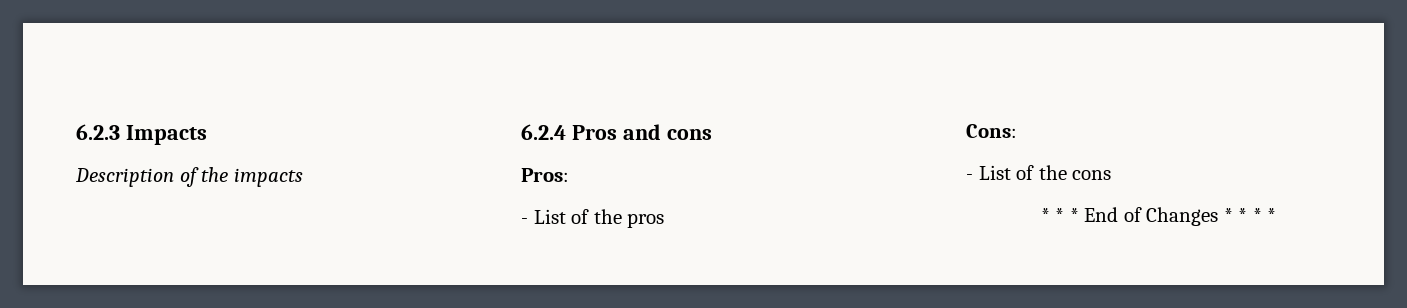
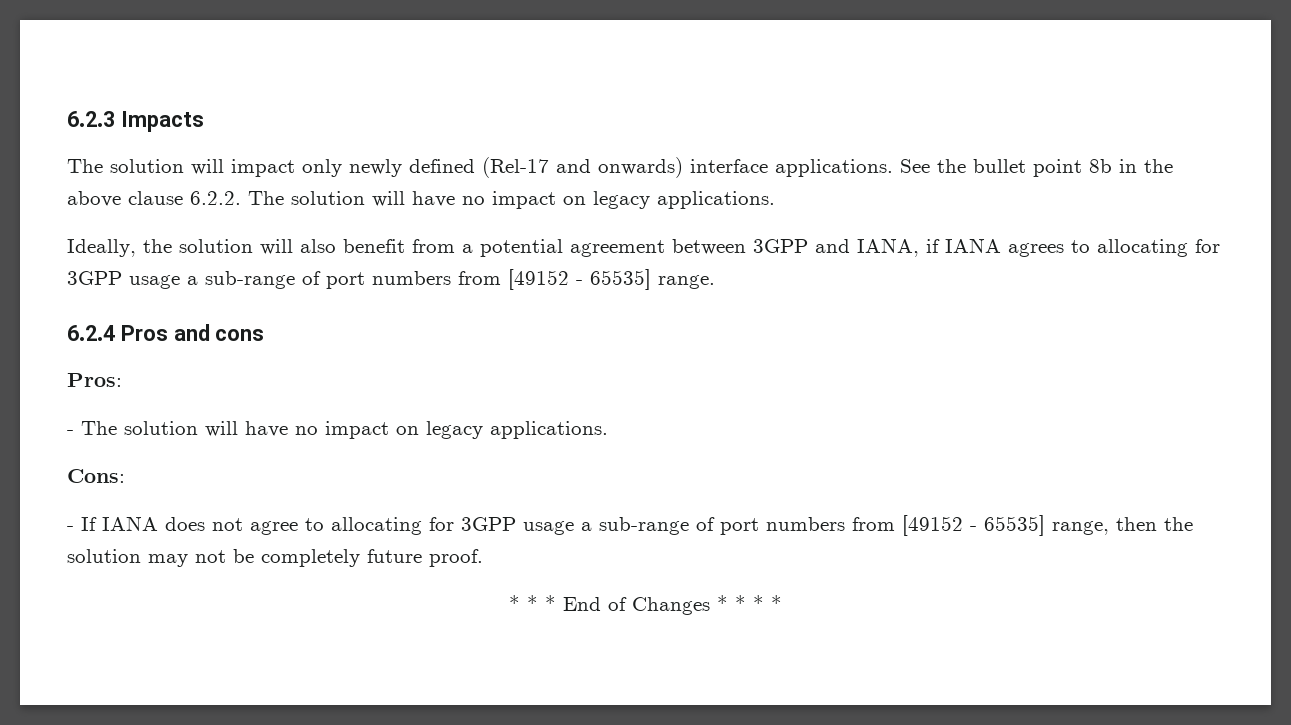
- Description of the impacts
+ The solution will impact only newly defined (Rel-17 and onwards) interface applications. See the bullet point 8b in the above clause 6.2.2. The solution will have no impact on legacy applications.
+ Ideally, the solution will also benefit from a potential agreement between 3GPP and IANA, if IANA agrees to allocating for 3GPP usage a sub-range of port numbers from [49152 - 65535] range.
- - List of the pros
+ - The solution will have no impact on legacy applications.
  Cons:
- - List of the cons
+ - If IANA does not agree to allocating for 3GPP usage a sub-range of port numbers from [49152 - 65535] range, then the solution may not be completely future proof.

